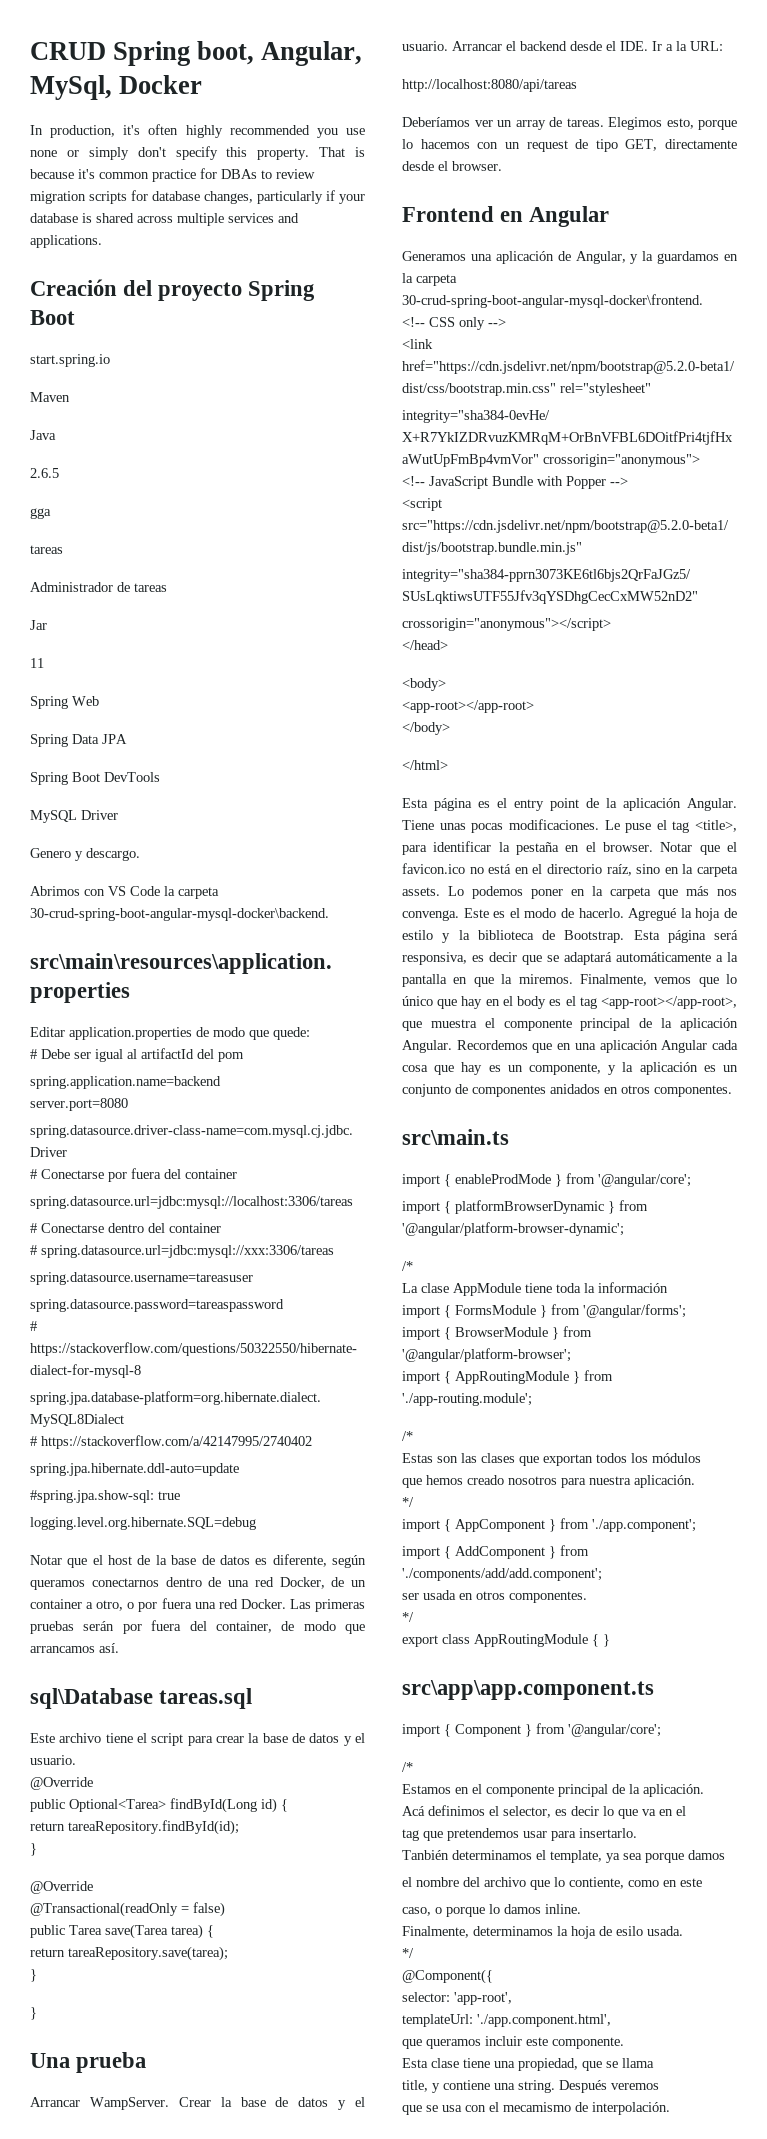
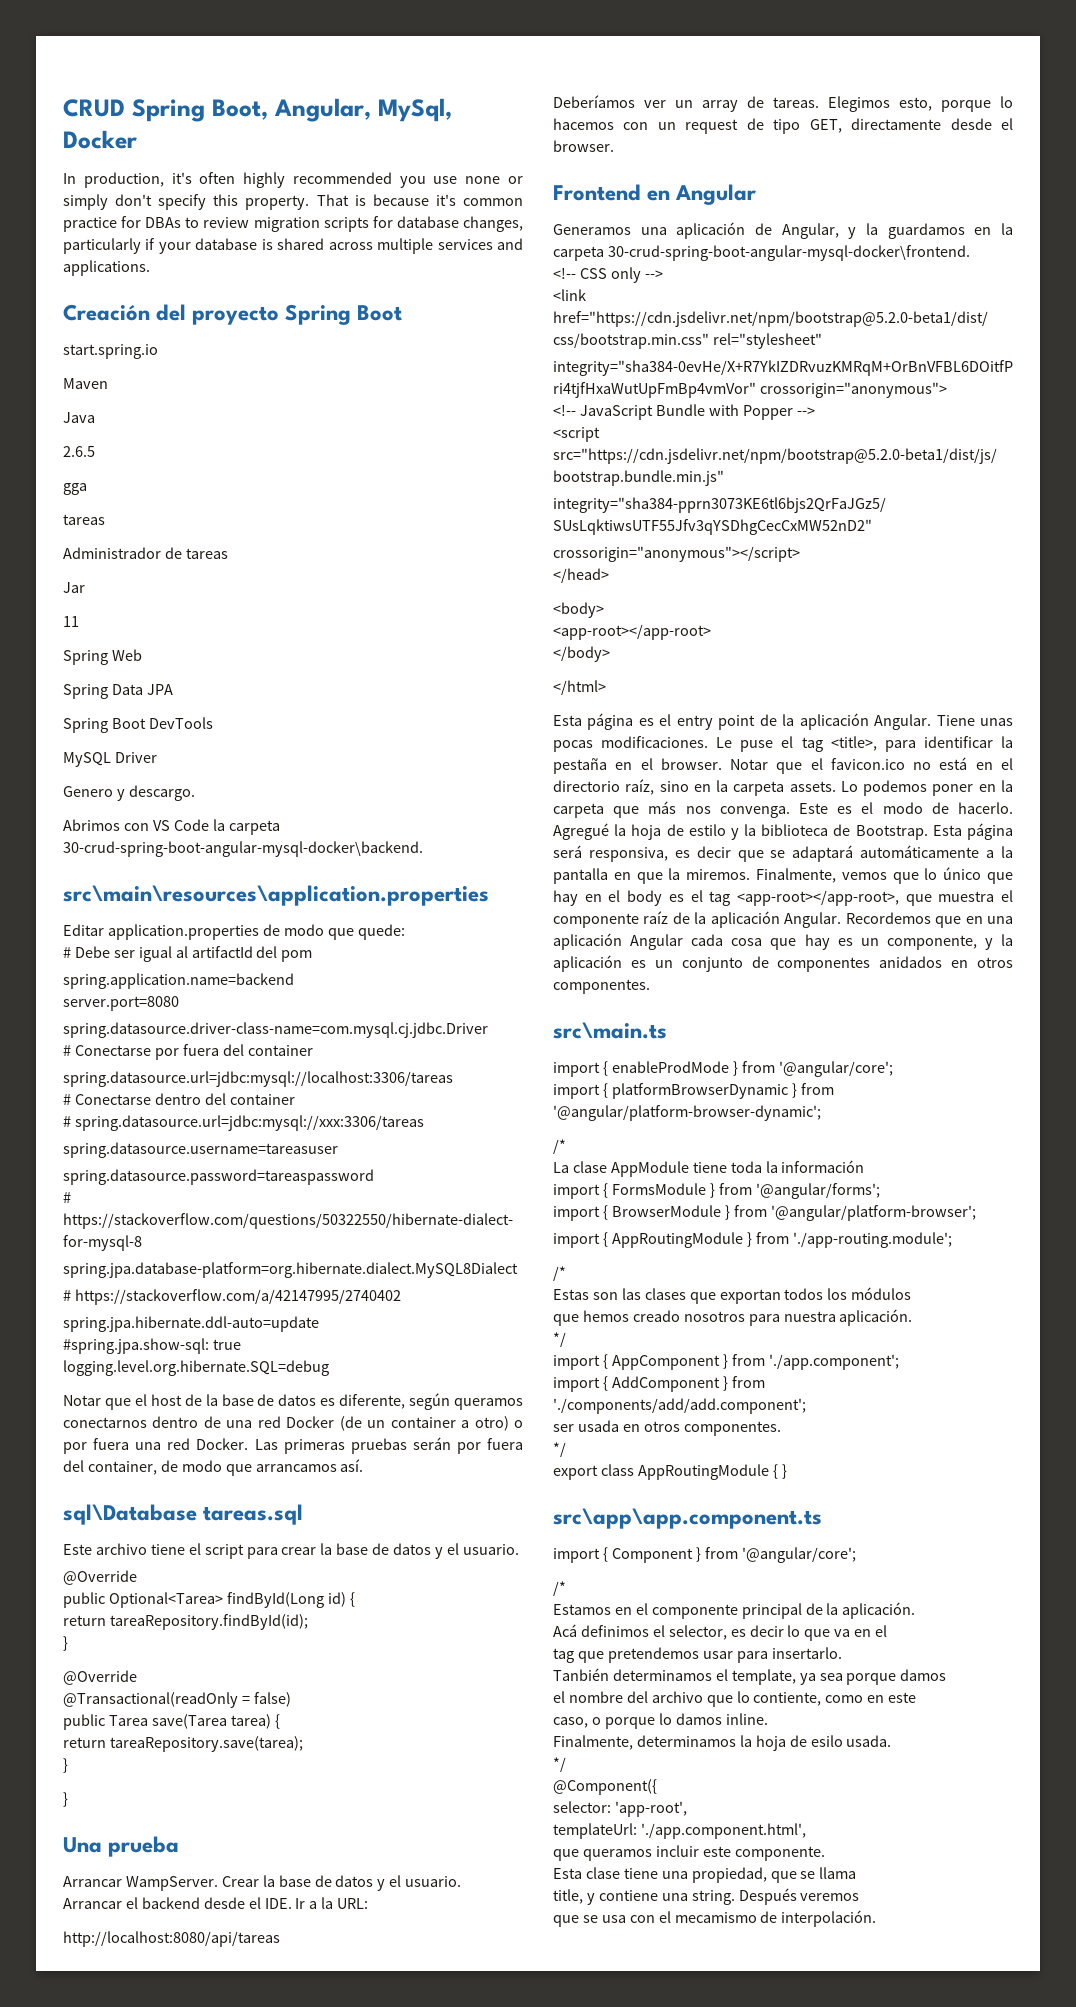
- CRUD Spring boot, Angular, MySql, Docker
+ CRUD Spring Boot, Angular, MySql, Docker
- Notar que el host de la base de datos es diferente, según queramos conectarnos dentro de una red Docker, de un container a otro, o por fuera una red Docker.
+ Notar que el host de la base de datos es diferente, según queramos conectarnos dentro de una red Docker (de un container a otro) o por fuera una red Docker.
- Finalmente, vemos que lo único que hay en el body es el tag <app-root></app-root>, que muestra el componente principal de la aplicación Angular.
+ Finalmente, vemos que lo único que hay en el body es el tag <app-root></app-root>, que muestra el componente raíz de la aplicación Angular.

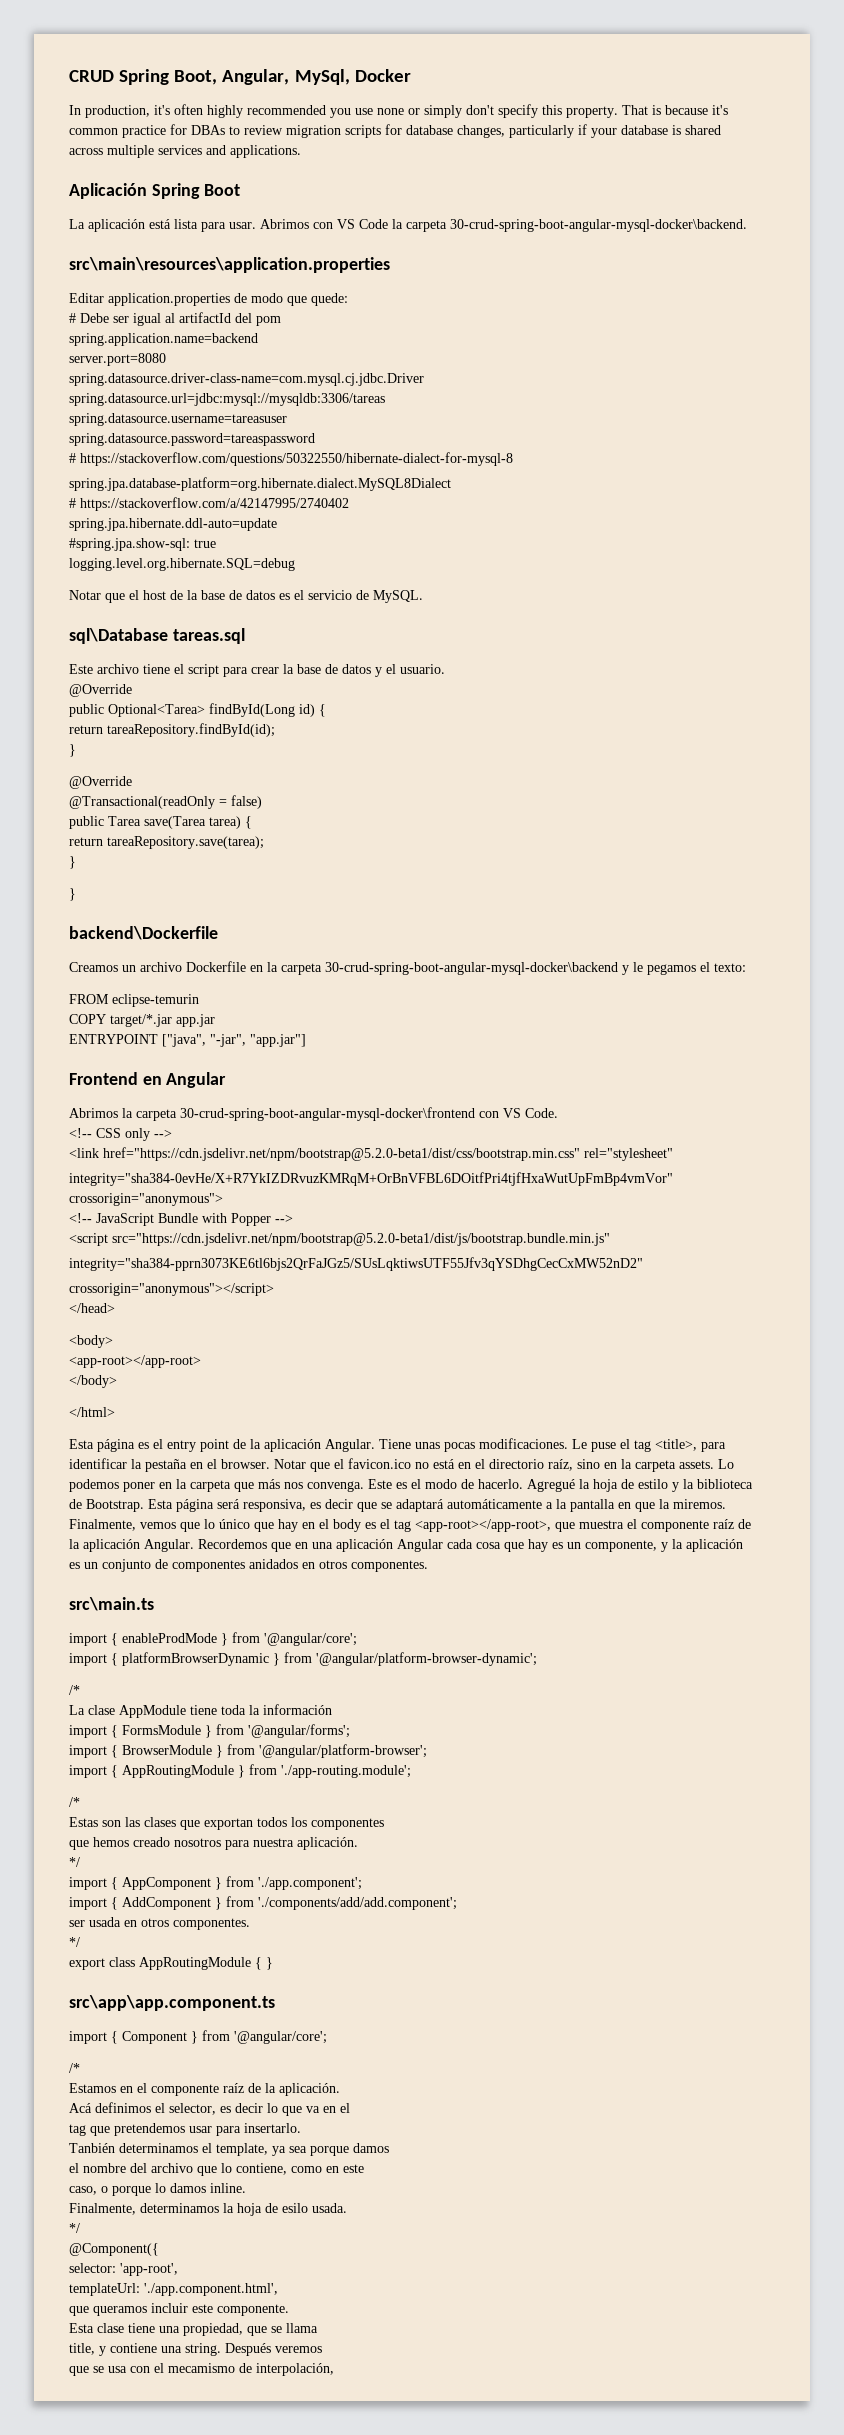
- Creación del proyecto Spring Boot
+ Aplicación Spring Boot
- start.spring.io
- Maven
- Java
- 2.6.5
- gga
- tareas
- Administrador de tareas
- Jar
- 11
- Spring Web
- Spring Data JPA
- Spring Boot DevTools
- MySQL Driver
- Genero y descargo.
- Abrimos con VS Code la carpeta 30-crud-spring-boot-angular-mysql-docker\backend.
+ La aplicación está lista para usar. Abrimos con VS Code la carpeta 30-crud-spring-boot-angular-mysql-docker\backend.
- # Conectarse por fuera del container
- spring.datasource.url=jdbc:mysql://localhost:3306/tareas
- # Conectarse dentro del container
- # spring.datasource.url=jdbc:mysql://xxx:3306/tareas
+ spring.datasource.url=jdbc:mysql://mysqldb:3306/tareas
- Notar que el host de la base de datos es diferente, según queramos conectarnos dentro de una red Docker (de un container a otro) o por fuera una red Docker. Las primeras pruebas serán por fuera del container, de modo que arrancamos así.
+ Notar que el host de la base de datos es el servicio de MySQL.
- Una prueba
- Arrancar WampServer. Crear la base de datos y el usuario. Arrancar el backend desde el IDE. Ir a la URL:
- http://localhost:8080/api/tareas
- Deberíamos ver un array de tareas. Elegimos esto, porque lo hacemos con un request de tipo GET, directamente desde el browser.
+ backend\Dockerfile
+ Creamos un archivo Dockerfile en la carpeta 30-crud-spring-boot-angular-mysql-docker\backend y le pegamos el texto:
+ FROM eclipse-temurin
+ COPY target/*.jar app.jar
+ ENTRYPOINT ["java", "-jar", "app.jar"]
  Frontend en Angular
- Generamos una aplicación de Angular, y la guardamos en la carpeta 30-crud-spring-boot-angular-mysql-docker\frontend.
+ Abrimos la carpeta 30-crud-spring-boot-angular-mysql-docker\frontend con VS Code.
- Estas son las clases que exportan todos los módulos
+ Estas son las clases que exportan todos los componentes
- Estamos en el componente principal de la aplicación.
+ Estamos en el componente raíz de la aplicación.
- el nombre del archivo que lo contiente, como en este
+ el nombre del archivo que lo contiene, como en este
- que se usa con el mecamismo de interpolación.
+ que se usa con el mecamismo de interpolación,

